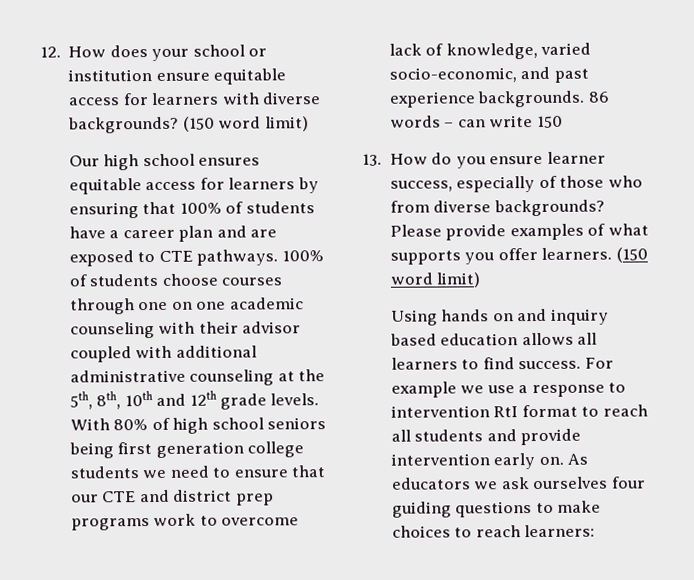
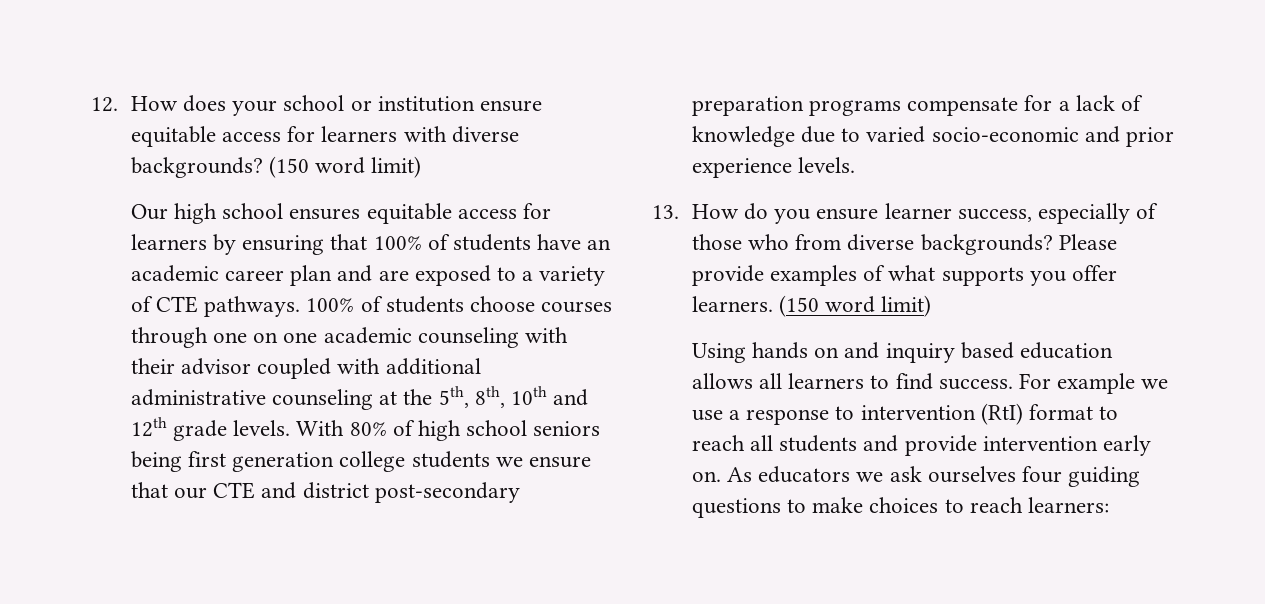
- Our high school ensures equitable access for learners by ensuring that 100% of students have a career plan and are exposed to CTE pathways.
+ Our high school ensures equitable access for learners by ensuring that 100% of students have an academic career plan and are exposed to a variety of CTE pathways.
- With 80% of high school seniors being first generation college students we need to ensure that our CTE and district prep programs work to overcome lack of knowledge, varied socio-economic, and past experience backgrounds. 86 words – can write 150
+ With 80% of high school seniors being first generation college students we ensure that our CTE and district post-secondary preparation programs compensate for a lack of knowledge due to varied socio-economic and prior experience levels.
- For example we use a response to intervention RtI format to reach all students and provide intervention early on.
+ For example we use a response to intervention (RtI) format to reach all students and provide intervention early on.

